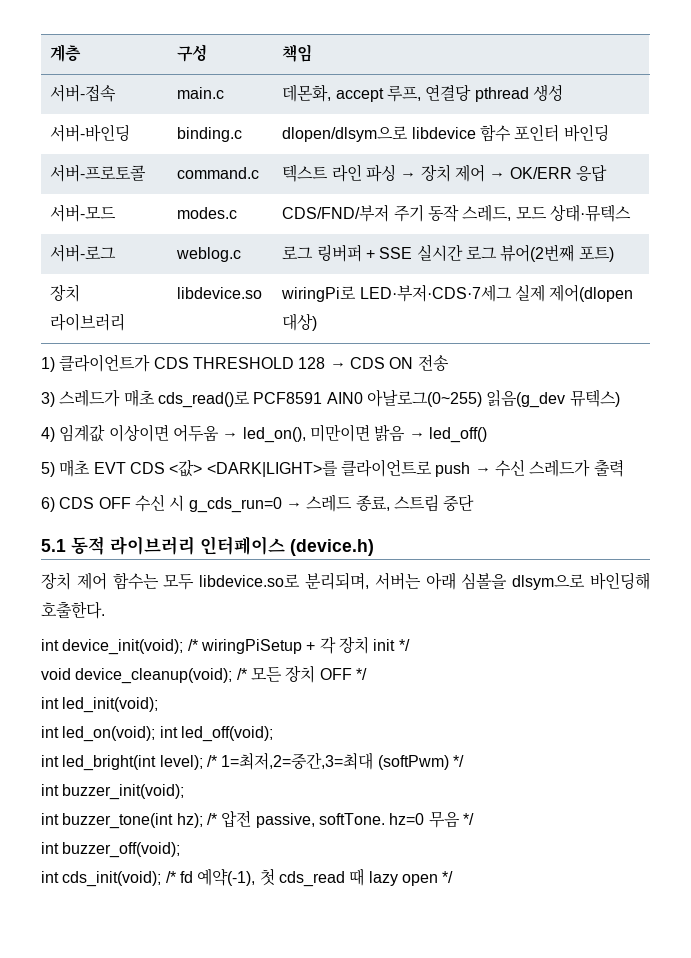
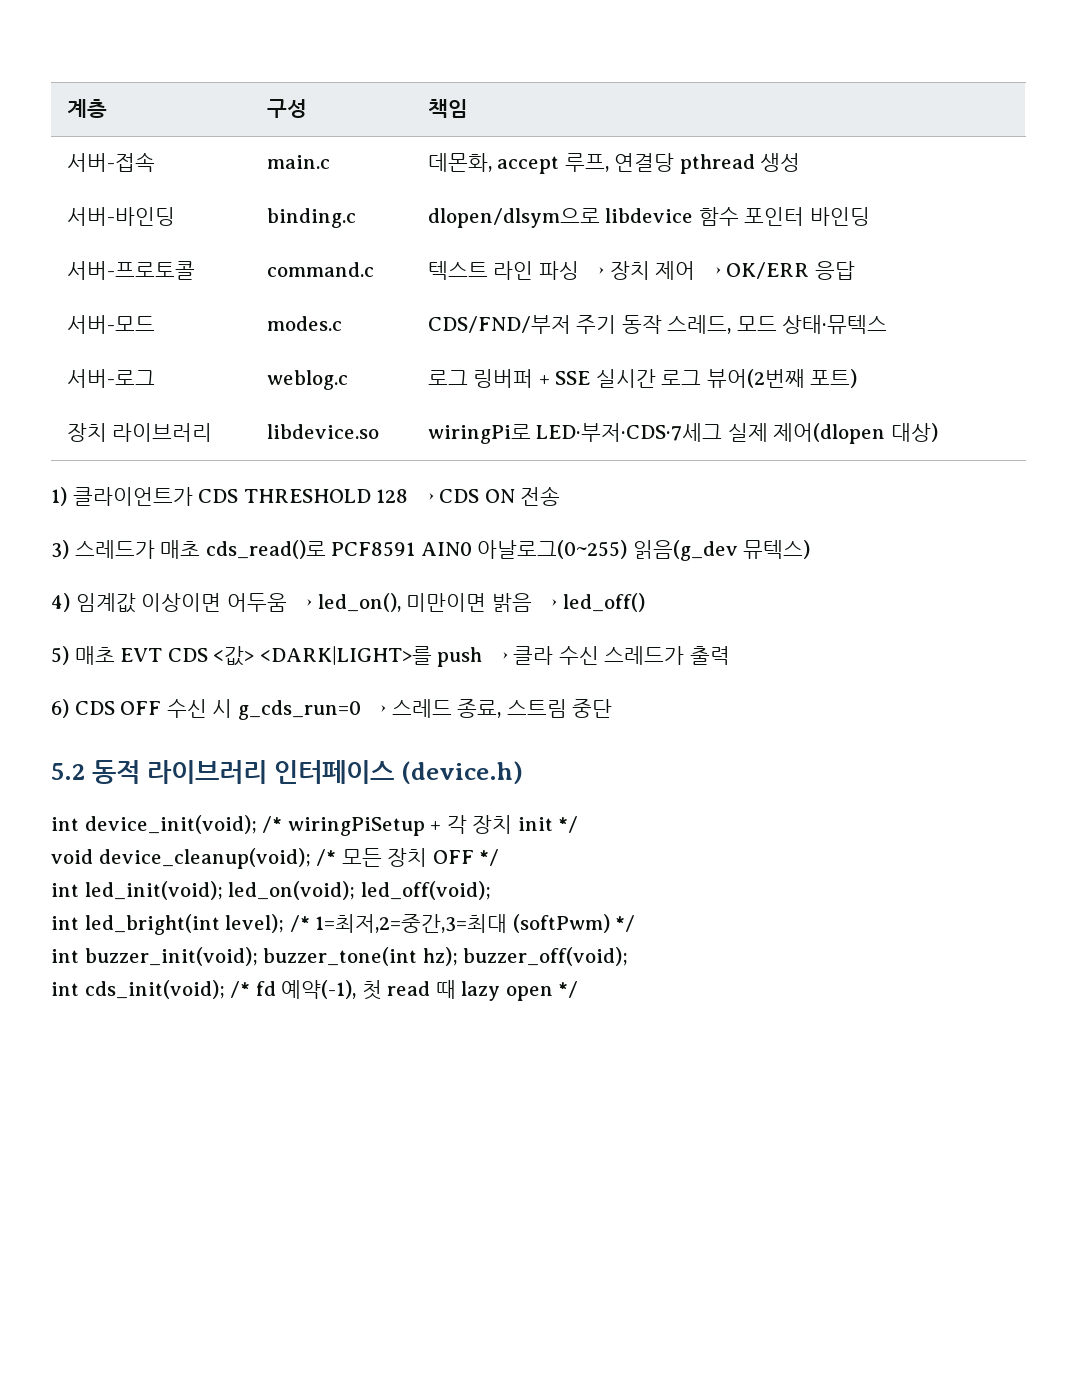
- 5) 매초 EVT CDS <값> <DARK|LIGHT>를 클라이언트로 push → 수신 스레드가 출력
+ 5) 매초 EVT CDS <값> <DARK|LIGHT>를 push → 클라 수신 스레드가 출력
- 5.1 동적 라이브러리 인터페이스 (device.h)
+ 5.2 동적 라이브러리 인터페이스 (device.h)
- 장치 제어 함수는 모두 libdevice.so로 분리되며, 서버는 아래 심볼을 dlsym으로 바인딩해 호출한다.
- int led_init(void);
- int led_on(void); int led_off(void);
+ int led_init(void); led_on(void); led_off(void);
- int buzzer_init(void);
- int buzzer_tone(int hz); /* 압전 passive, softTone. hz=0 무음 */
- int buzzer_off(void);
+ int buzzer_init(void); buzzer_tone(int hz); buzzer_off(void);
- int cds_init(void); /* fd 예약(-1), 첫 cds_read 때 lazy open */
+ int cds_init(void); /* fd 예약(-1), 첫 read 때 lazy open */

